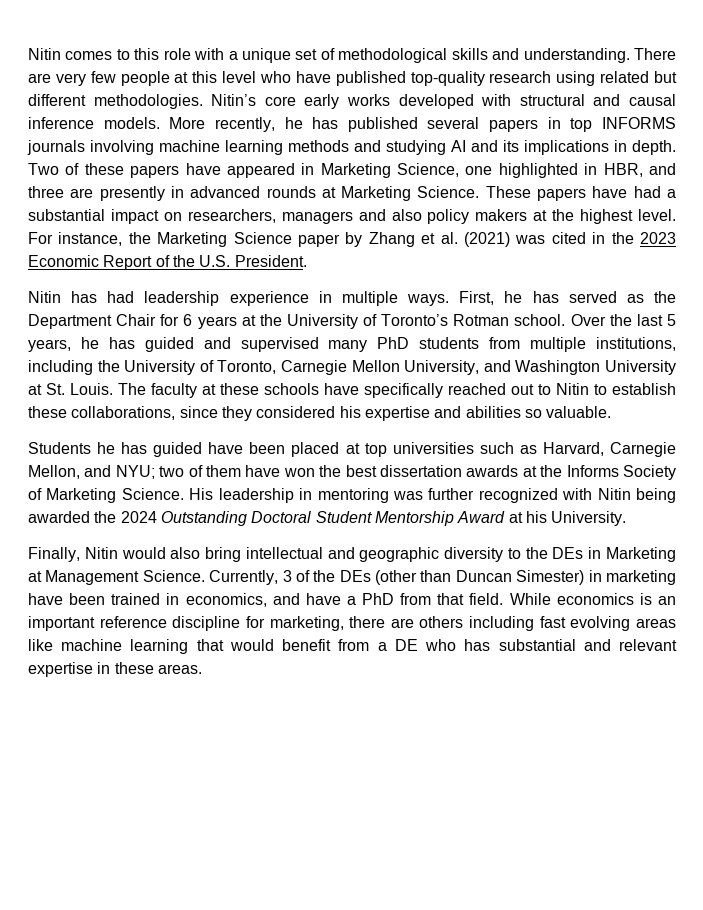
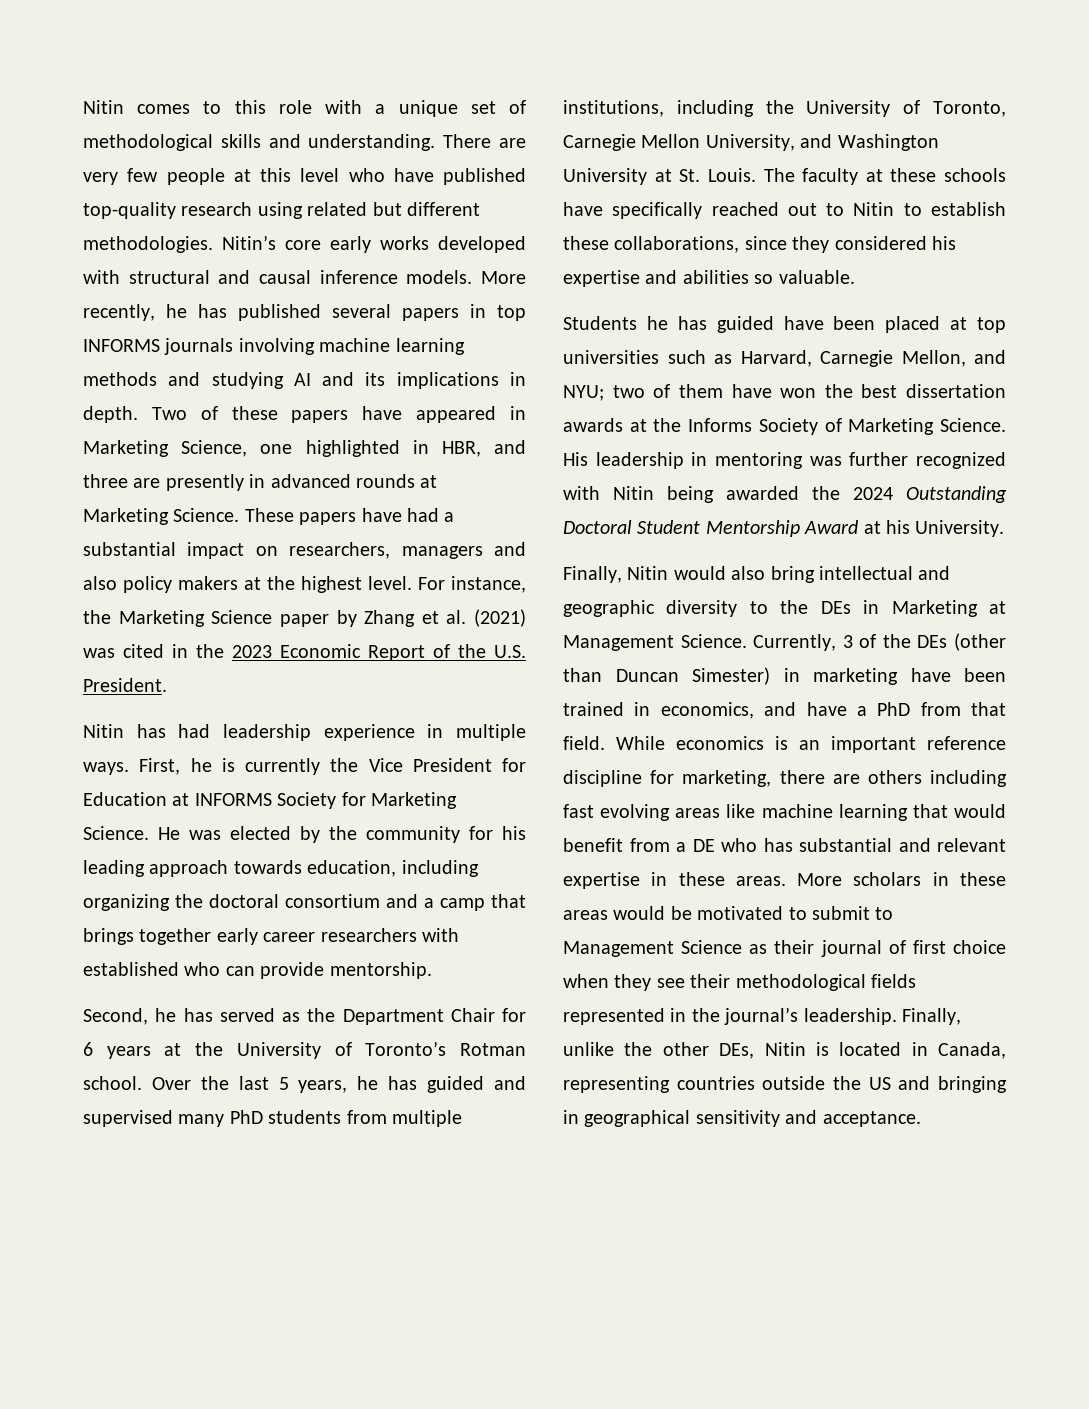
- First, he has served as the Department Chair for 6 years at the University of Toronto’s Rotman school.
+ First, he is currently the Vice President for Education at INFORMS Society for Marketing Science. He was elected by the community for his leading approach towards education, including organizing the doctoral consortium and a camp that brings together early career researchers with established who can provide mentorship.
+ Second, he has served as the Department Chair for 6 years at the University of Toronto’s Rotman school.
+ More scholars in these areas would be motivated to submit to Management Science as their journal of first choice when they see their methodological fields represented in the journal’s leadership. Finally, unlike the other DEs, Nitin is located in Canada, representing countries outside the US and bringing in geographical sensitivity and acceptance.

